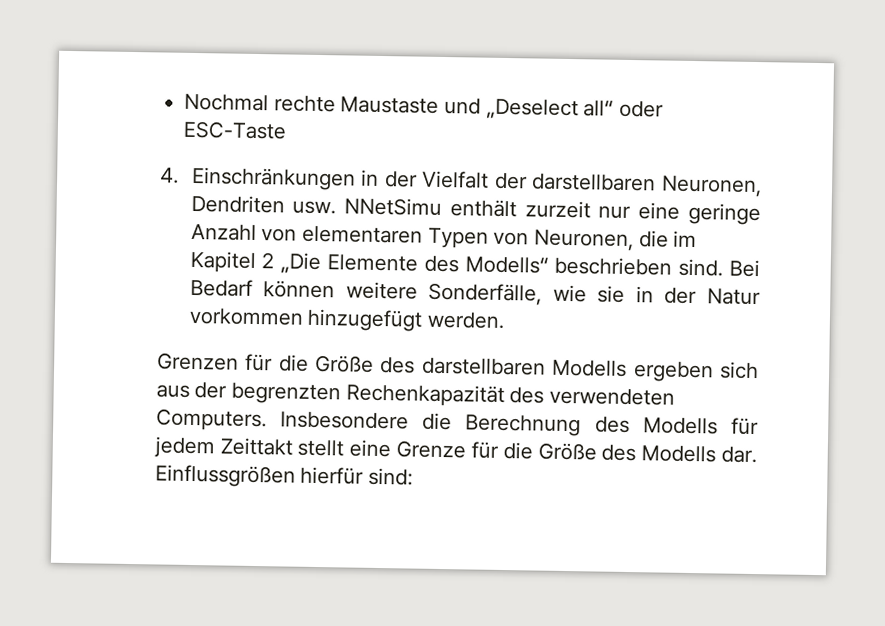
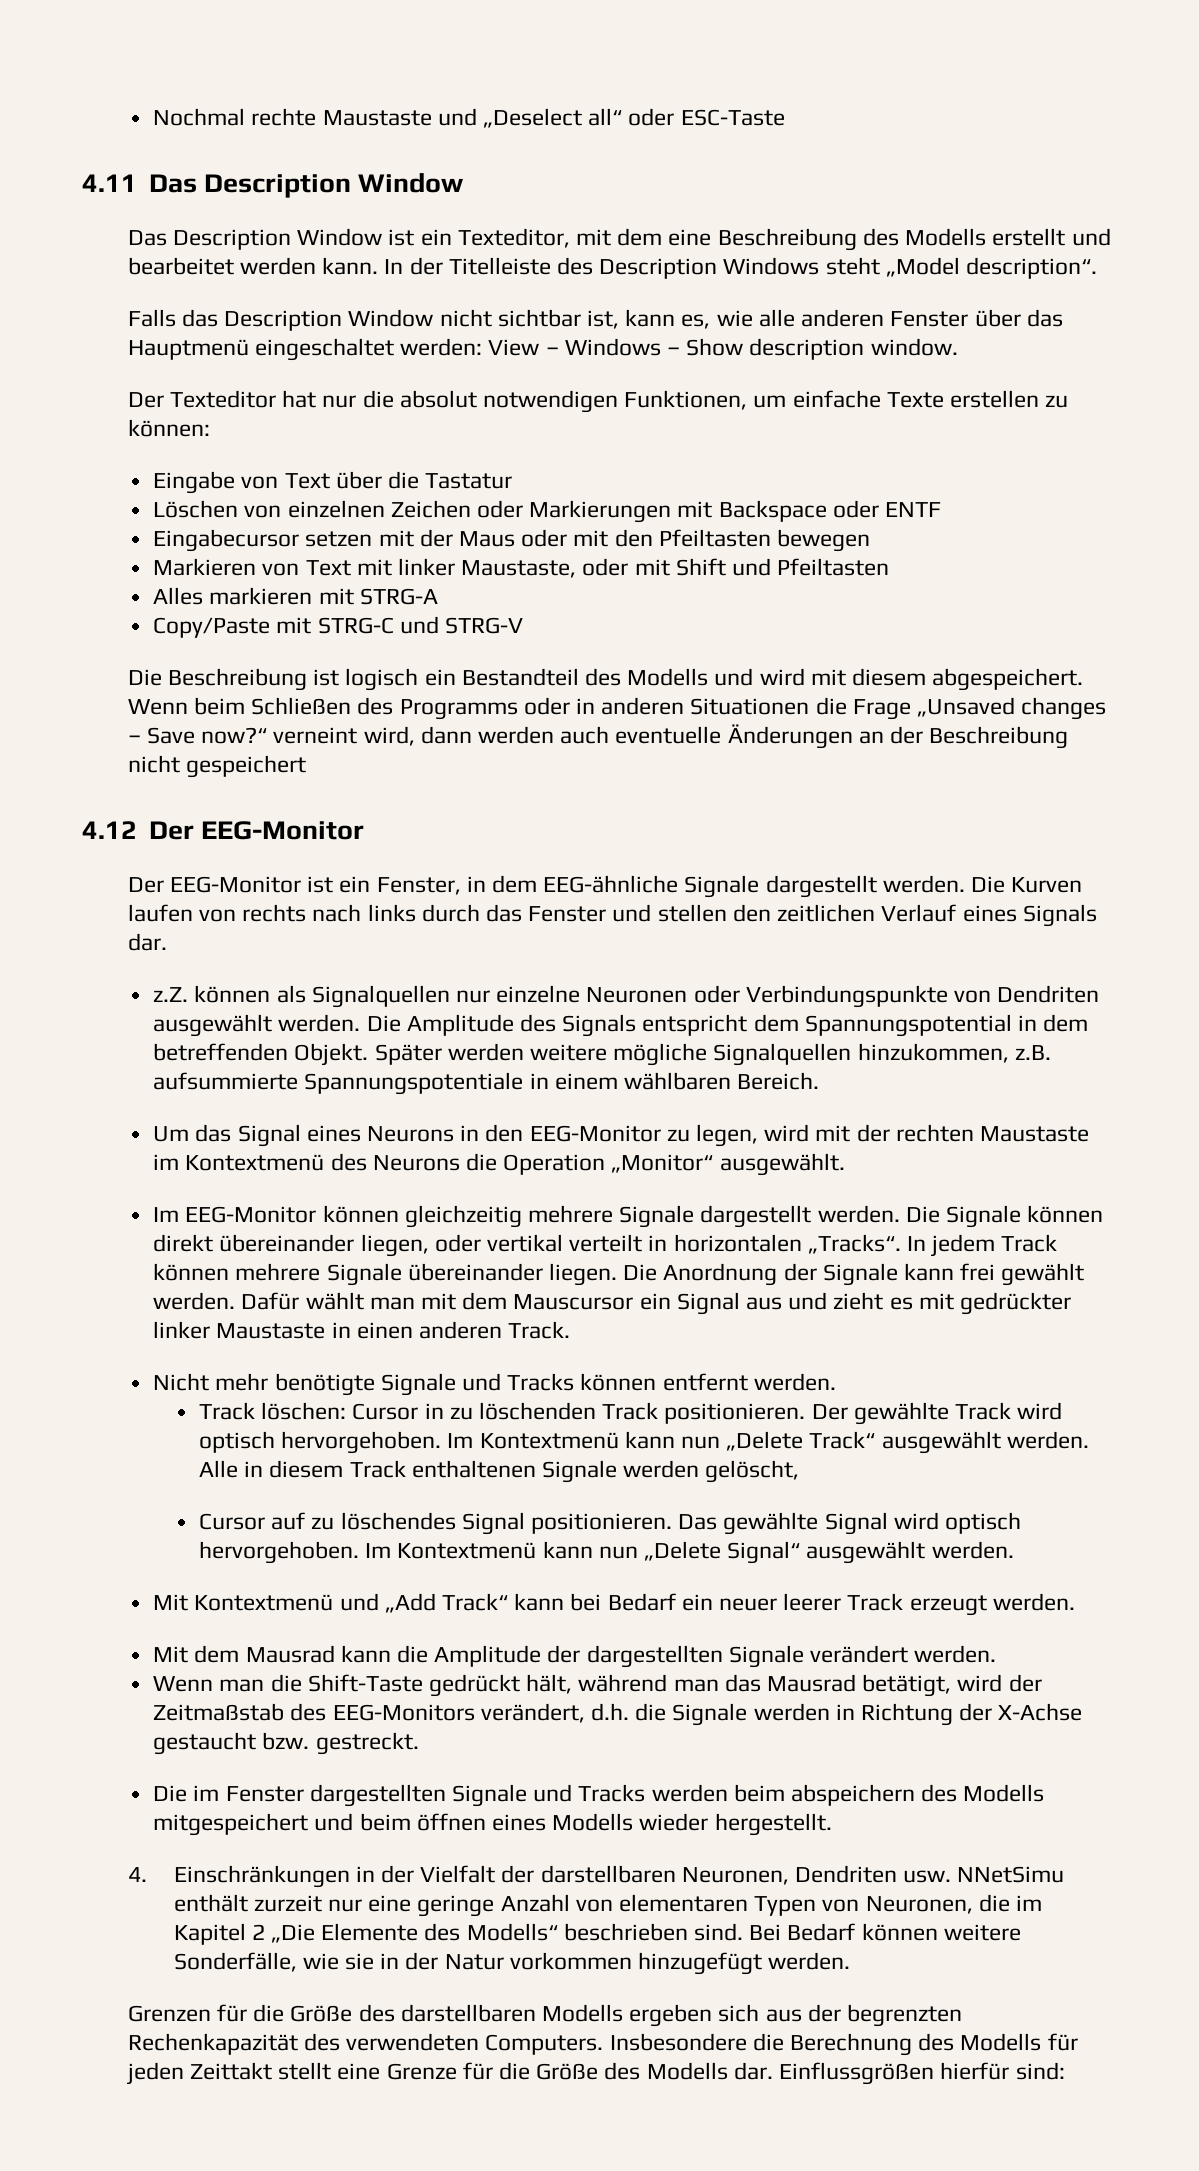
+ 4.11 Das Description Window
+ Das Description Window ist ein Texteditor, mit dem eine Beschreibung des Modells erstellt und bearbeitet werden kann. In der Titelleiste des Description Windows steht „Model description“.
+ Falls das Description Window nicht sichtbar ist, kann es, wie alle anderen Fenster über das Hauptmenü eingeschaltet werden: View – Windows – Show description window.
+ Der Texteditor hat nur die absolut notwendigen Funktionen, um einfache Texte erstellen zu können:
+ Eingabe von Text über die Tastatur
+ Löschen von einzelnen Zeichen oder Markierungen mit Backspace oder ENTF
+ Eingabecursor setzen mit der Maus oder mit den Pfeiltasten bewegen
+ Markieren von Text mit linker Maustaste, oder mit Shift und Pfeiltasten
+ Alles markieren mit STRG-A
+ Copy/Paste mit STRG-C und STRG-V
+ Die Beschreibung ist logisch ein Bestandteil des Modells und wird mit diesem abgespeichert. Wenn beim Schließen des Programms oder in anderen Situationen die Frage „Unsaved changes – Save now?“ verneint wird, dann werden auch eventuelle Änderungen an der Beschreibung nicht gespeichert
+ 4.12 Der EEG-Monitor
+ Der EEG-Monitor ist ein Fenster, in dem EEG-ähnliche Signale dargestellt werden. Die Kurven laufen von rechts nach links durch das Fenster und stellen den zeitlichen Verlauf eines Signals dar.
+ z.Z. können als Signalquellen nur einzelne Neuronen oder Verbindungspunkte von Dendriten ausgewählt werden. Die Amplitude des Signals entspricht dem Spannungspotential in dem betreffenden Objekt. Später werden weitere mögliche Signalquellen hinzukommen, z.B. aufsummierte Spannungspotentiale in einem wählbaren Bereich.
+ Um das Signal eines Neurons in den EEG-Monitor zu legen, wird mit der rechten Maustaste im Kontextmenü des Neurons die Operation „Monitor“ ausgewählt.
+ Im EEG-Monitor können gleichzeitig mehrere Signale dargestellt werden. Die Signale können direkt übereinander liegen, oder vertikal verteilt in horizontalen „Tracks“. In jedem Track können mehrere Signale übereinander liegen. Die Anordnung der Signale kann frei gewählt werden. Dafür wählt man mit dem Mauscursor ein Signal aus und zieht es mit gedrückter linker Maustaste in einen anderen Track.
+ Nicht mehr benötigte Signale und Tracks können entfernt werden.
+ Track löschen: Cursor in zu löschenden Track positionieren. Der gewählte Track wird optisch hervorgehoben. Im Kontextmenü kann nun „Delete Track“ ausgewählt werden. Alle in diesem Track enthaltenen Signale werden gelöscht,
+ Cursor auf zu löschendes Signal positionieren. Das gewählte Signal wird optisch hervorgehoben. Im Kontextmenü kann nun „Delete Signal“ ausgewählt werden.
+ Mit Kontextmenü und „Add Track“ kann bei Bedarf ein neuer leerer Track erzeugt werden.
+ Mit dem Mausrad kann die Amplitude der dargestellten Signale verändert werden.
+ Wenn man die Shift-Taste gedrückt hält, während man das Mausrad betätigt, wird der Zeitmaßstab des EEG-Monitors verändert, d.h. die Signale werden in Richtung der X-Achse gestaucht bzw. gestreckt.
+ Die im Fenster dargestellten Signale und Tracks werden beim abspeichern des Modells mitgespeichert und beim öffnen eines Modells wieder hergestellt.
- Insbesondere die Berechnung des Modells für jedem Zeittakt stellt eine Grenze für die Größe des Modells dar.
+ Insbesondere die Berechnung des Modells für jeden Zeittakt stellt eine Grenze für die Größe des Modells dar.

